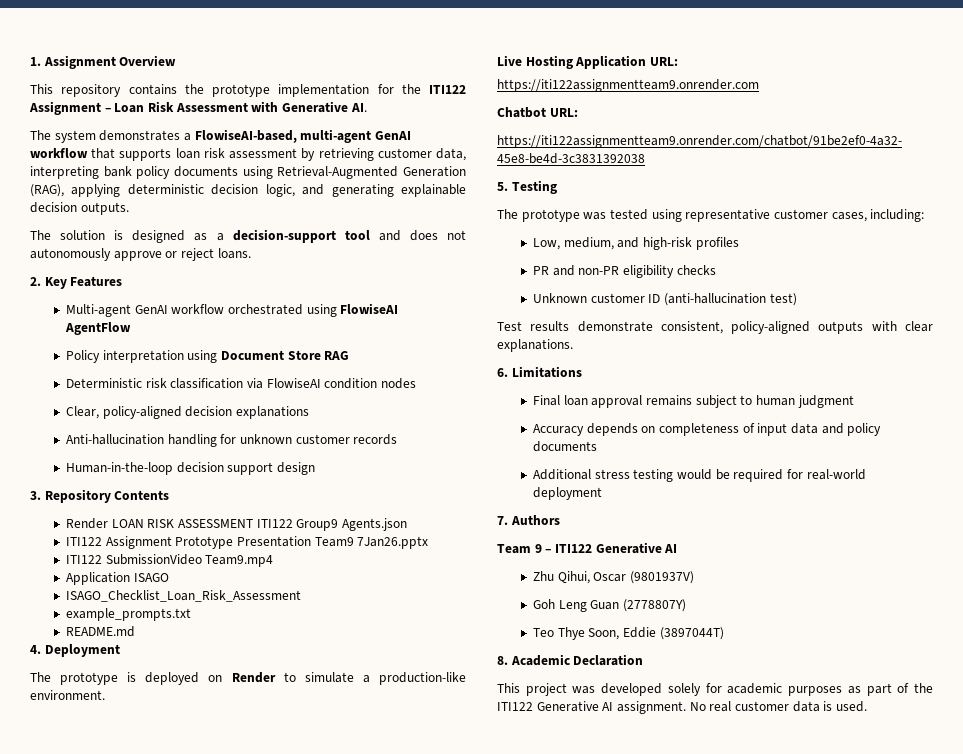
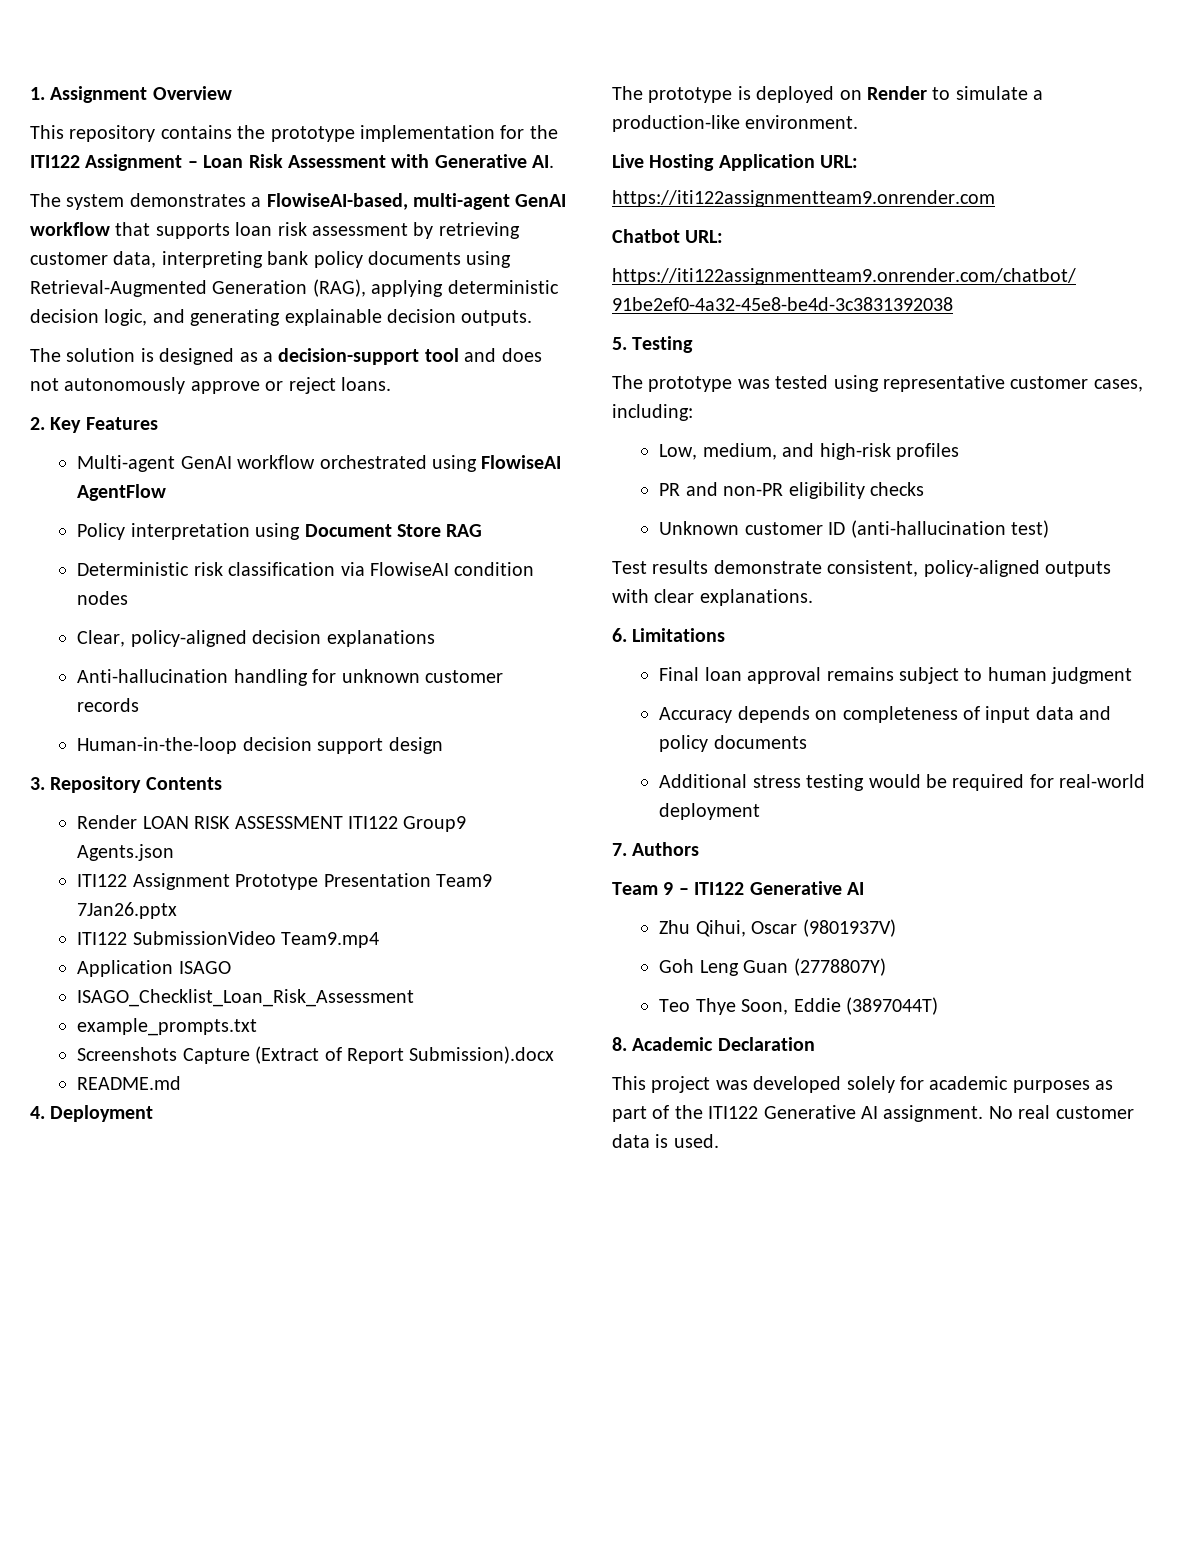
+ Screenshots Capture (Extract of Report Submission).docx

